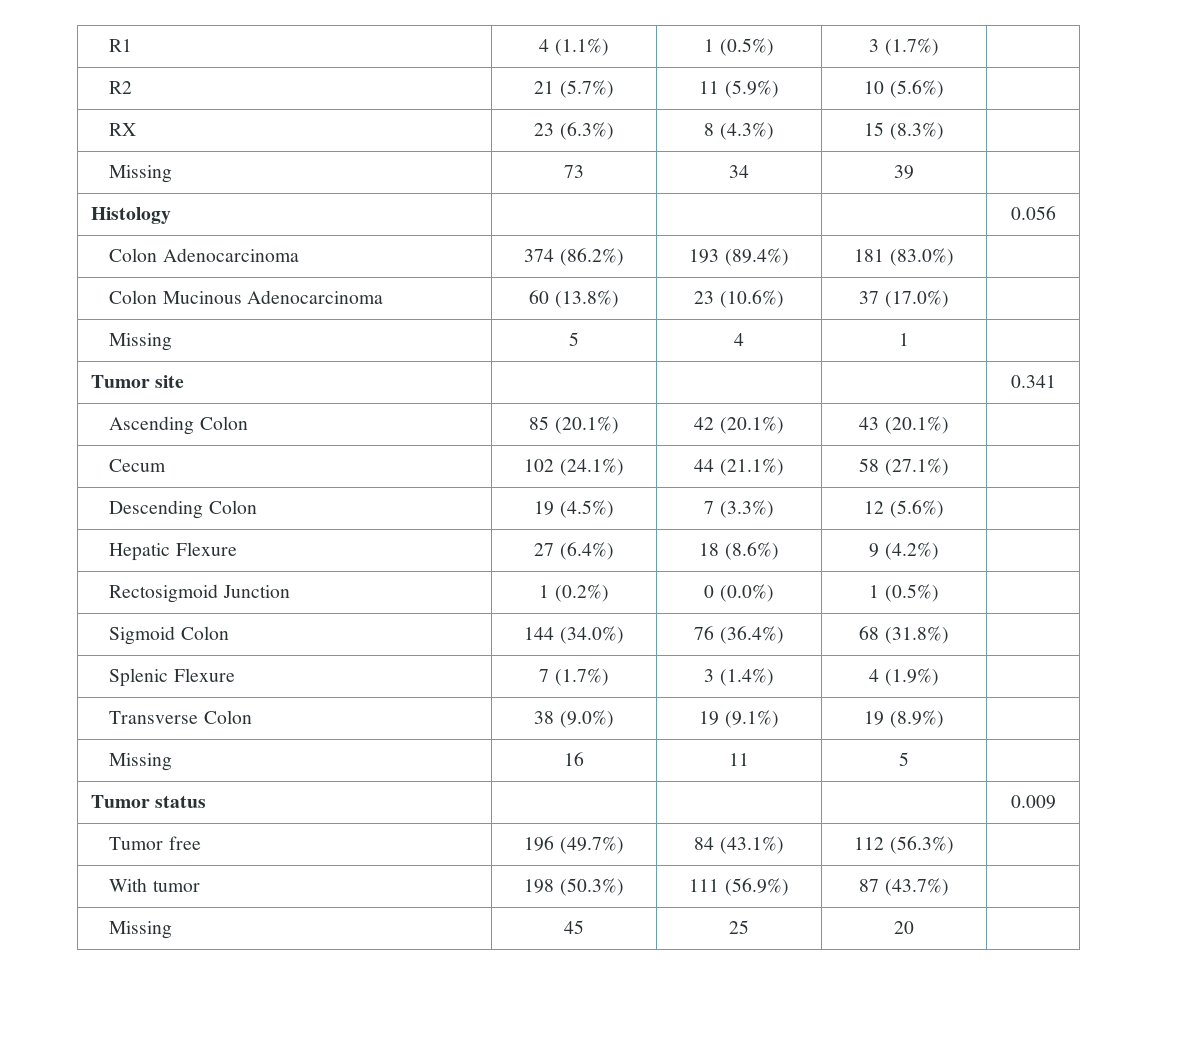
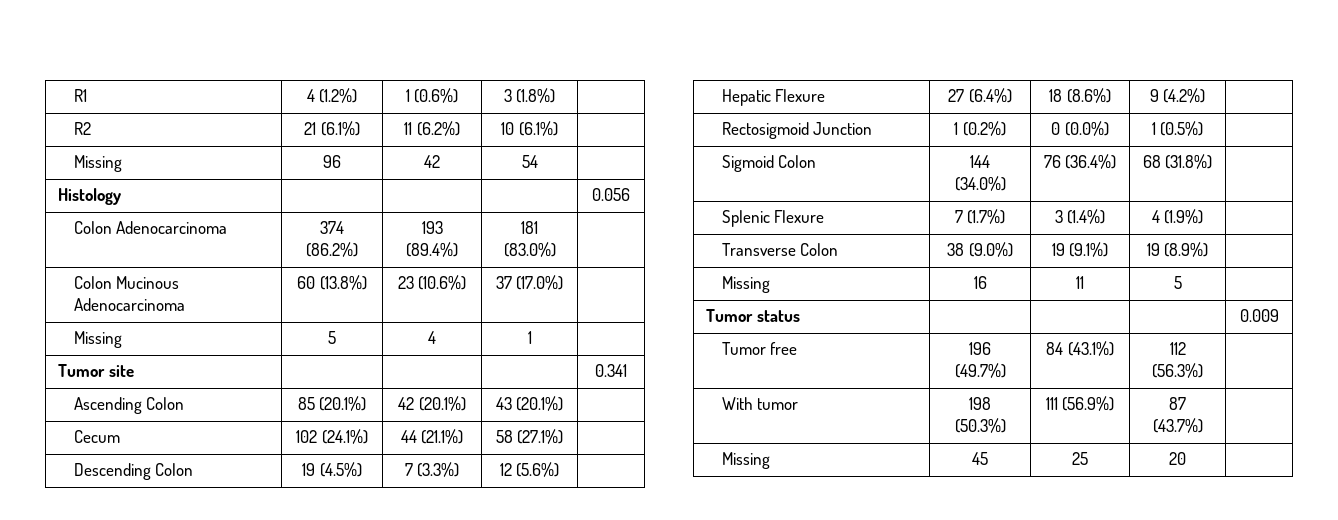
- R1 | 4 (1.1%) | 1 (0.5%) | 3 (1.7%) |
+ R1 | 4 (1.2%) | 1 (0.6%) | 3 (1.8%) |
- R2 | 21 (5.7%) | 11 (5.9%) | 10 (5.6%) |
- RX | 23 (6.3%) | 8 (4.3%) | 15 (8.3%) |
- Missing | 73 | 34 | 39 |
+ R2 | 21 (6.1%) | 11 (6.2%) | 10 (6.1%) |
+ Missing | 96 | 42 | 54 |

